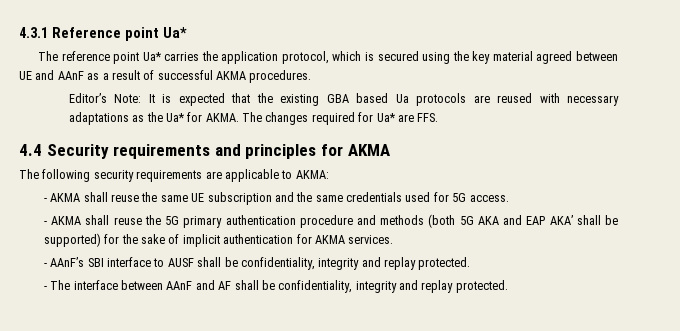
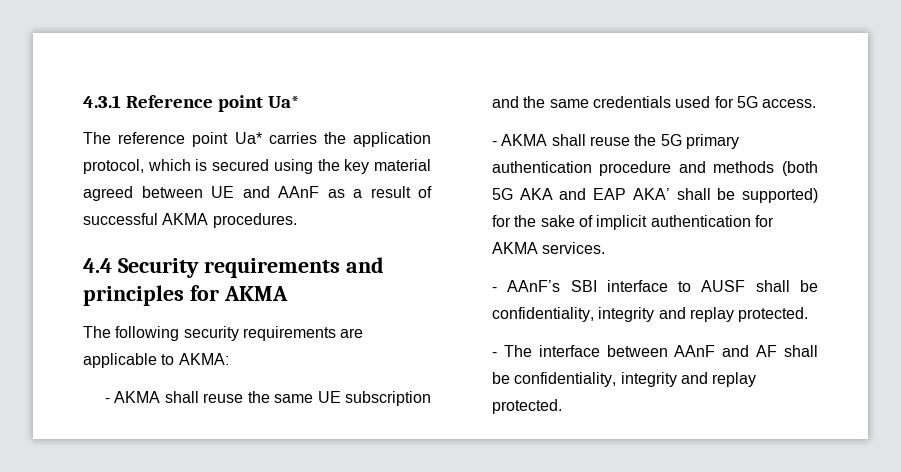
- Editor’s Note: It is expected that the existing GBA based Ua protocols are reused with necessary adaptations as the Ua* for AKMA. The changes required for Ua* are FFS.

